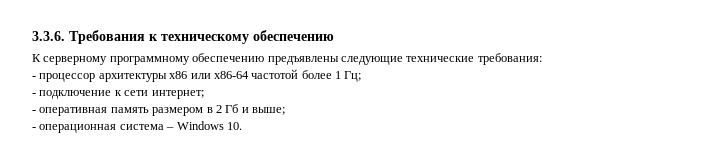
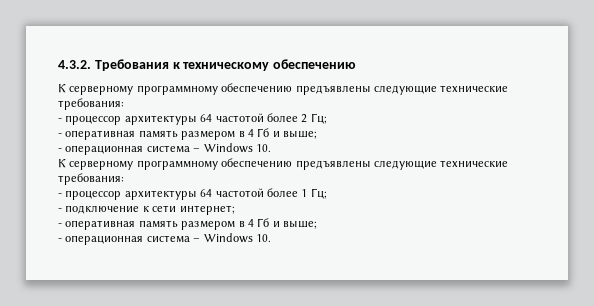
- 3.3.6. Требования к техническому обеспечению
+ 4.3.2. Требования к техническому обеспечению
- - процессор архитектуры x86 или x86-64 частотой более 1 Гц;
+ - процессор архитектуры 64 частотой более 2 Гц;
+ - оперативная память размером в 4 Гб и выше;
+ - операционная система – Windows 10.
+ К серверному программному обеспечению предъявлены следующие технические требования:
+ - процессор архитектуры 64 частотой более 1 Гц;
  - подключение к сети интернет;
- - оперативная память размером в 2 Гб и выше;
+ - оперативная память размером в 4 Гб и выше;

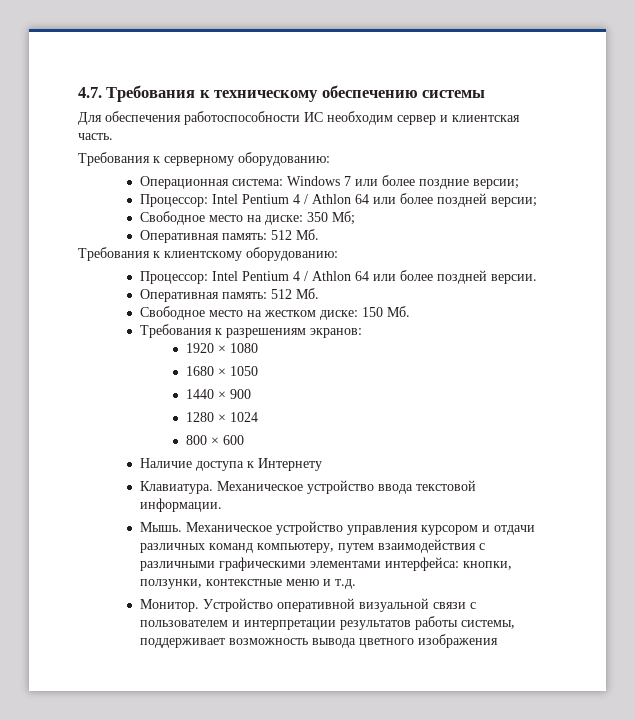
- 4.3.2. Требования к техническому обеспечению
- К серверному программному обеспечению предъявлены следующие технические требования:
- - процессор архитектуры 64 частотой более 2 Гц;
- - оперативная память размером в 4 Гб и выше;
- - операционная система – Windows 10.
- К серверному программному обеспечению предъявлены следующие технические требования:
- - процессор архитектуры 64 частотой более 1 Гц;
- - подключение к сети интернет;
- - оперативная память размером в 4 Гб и выше;
- - операционная система – Windows 10.
+ 4.7. Требования к техническому обеспечению системы
+ Для обеспечения работоспособности ИС необходим сервер и клиентская часть.
+ Требования к серверному оборудованию:
+ Операционная система: Windows 7 или более поздние версии;
+ Процессор: Intel Pentium 4 / Athlon 64 или более поздней версии;
+ Свободное место на диске: 350 Мб;
+ Оперативная память: 512 Мб.
+ Требования к клиентскому оборудованию:
+ Процессор: Intel Pentium 4 / Athlon 64 или более поздней версии.
+ Оперативная память: 512 Мб.
+ Свободное место на жестком диске: 150 Мб.
+ Требования к разрешениям экранов:
+ 1920 × 1080
+ 1680 × 1050
+ 1440 × 900
+ 1280 × 1024
+ 800 × 600
+ Наличие доступа к Интернету
+ Клавиатура. Механическое устройство ввода текстовой информации.
+ Мышь. Механическое устройство управления курсором и отдачи различных команд компьютеру, путем взаимодействия с различными графическими элементами интерфейса: кнопки, ползунки, контекстные меню и т.д.
+ Монитор. Устройство оперативной визуальной связи с пользователем и интерпретации результатов работы системы, поддерживает возможность вывода цветного изображения

